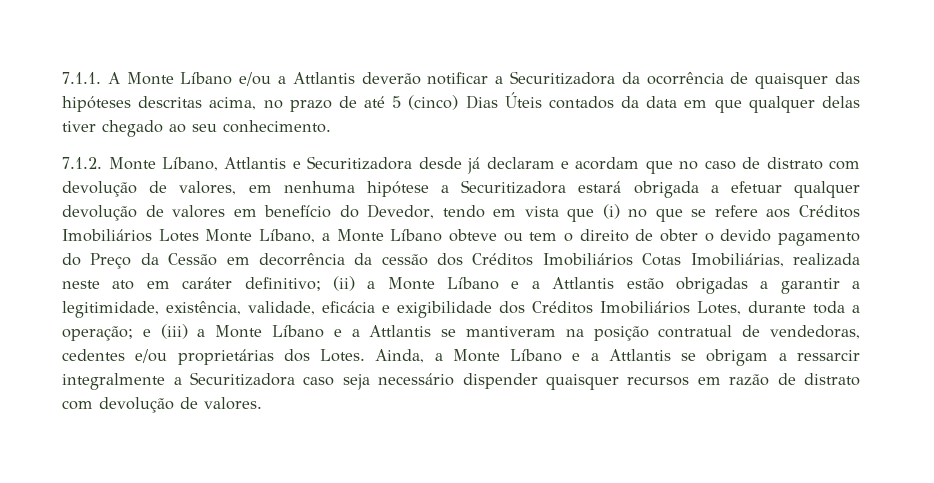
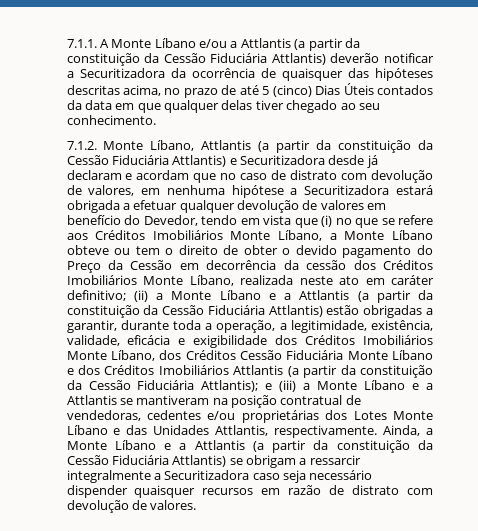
- 7.1.1. A Monte Líbano e/ou a Attlantis deverão notificar a Securitizadora da ocorrência de quaisquer das hipóteses descritas acima, no prazo de até 5 (cinco) Dias Úteis contados da data em que qualquer delas tiver chegado ao seu conhecimento.
+ 7.1.1. A Monte Líbano e/ou a Attlantis (a partir da constituição da Cessão Fiduciária Attlantis) deverão notificar a Securitizadora da ocorrência de quaisquer das hipóteses descritas acima, no prazo de até 5 (cinco) Dias Úteis contados da data em que qualquer delas tiver chegado ao seu conhecimento.
- 7.1.2. Monte Líbano, Attlantis e Securitizadora desde já declaram e acordam que no caso de distrato com devolução de valores, em nenhuma hipótese a Securitizadora estará obrigada a efetuar qualquer devolução de valores em benefício do Devedor, tendo em vista que (i) no que se refere aos Créditos Imobiliários Lotes Monte Líbano, a Monte Líbano obteve ou tem o direito de obter o devido pagamento do Preço da Cessão em decorrência da cessão dos Créditos Imobiliários Cotas Imobiliárias, realizada neste ato em caráter definitivo;
+ 7.1.2. Monte Líbano, Attlantis (a partir da constituição da Cessão Fiduciária Attlantis) e Securitizadora desde já declaram e acordam que no caso de distrato com devolução de valores, em nenhuma hipótese a Securitizadora estará obrigada a efetuar qualquer devolução de valores em benefício do Devedor, tendo em vista que (i) no que se refere aos Créditos Imobiliários Monte Líbano, a Monte Líbano obteve ou tem o direito de obter o devido pagamento do Preço da Cessão em decorrência da cessão dos Créditos Imobiliários Monte Líbano, realizada neste ato em caráter definitivo;
- (ii) a Monte Líbano e a Attlantis estão obrigadas a garantir a legitimidade, existência, validade, eficácia e exigibilidade dos Créditos Imobiliários Lotes, durante toda a operação;
+ (ii) a Monte Líbano e a Attlantis (a partir da constituição da Cessão Fiduciária Attlantis) estão obrigadas a garantir, durante toda a operação, a legitimidade, existência, validade, eficácia e exigibilidade dos Créditos Imobiliários Monte Líbano, dos Créditos Cessão Fiduciária Monte Líbano e dos Créditos Imobiliários Attlantis (a partir da constituição da Cessão Fiduciária Attlantis);
- e (iii) a Monte Líbano e a Attlantis se mantiveram na posição contratual de vendedoras, cedentes e/ou proprietárias dos Lotes.
+ e (iii) a Monte Líbano e a Attlantis se mantiveram na posição contratual de vendedoras, cedentes e/ou proprietárias dos Lotes Monte Líbano e das Unidades Attlantis, respectivamente.
- Ainda, a Monte Líbano e a Attlantis se obrigam a ressarcir integralmente a Securitizadora caso seja necessário dispender quaisquer recursos em razão de distrato com devolução de valores.
+ Ainda, a Monte Líbano e a Attlantis (a partir da constituição da Cessão Fiduciária Attlantis) se obrigam a ressarcir integralmente a Securitizadora caso seja necessário dispender quaisquer recursos em razão de distrato com devolução de valores.

